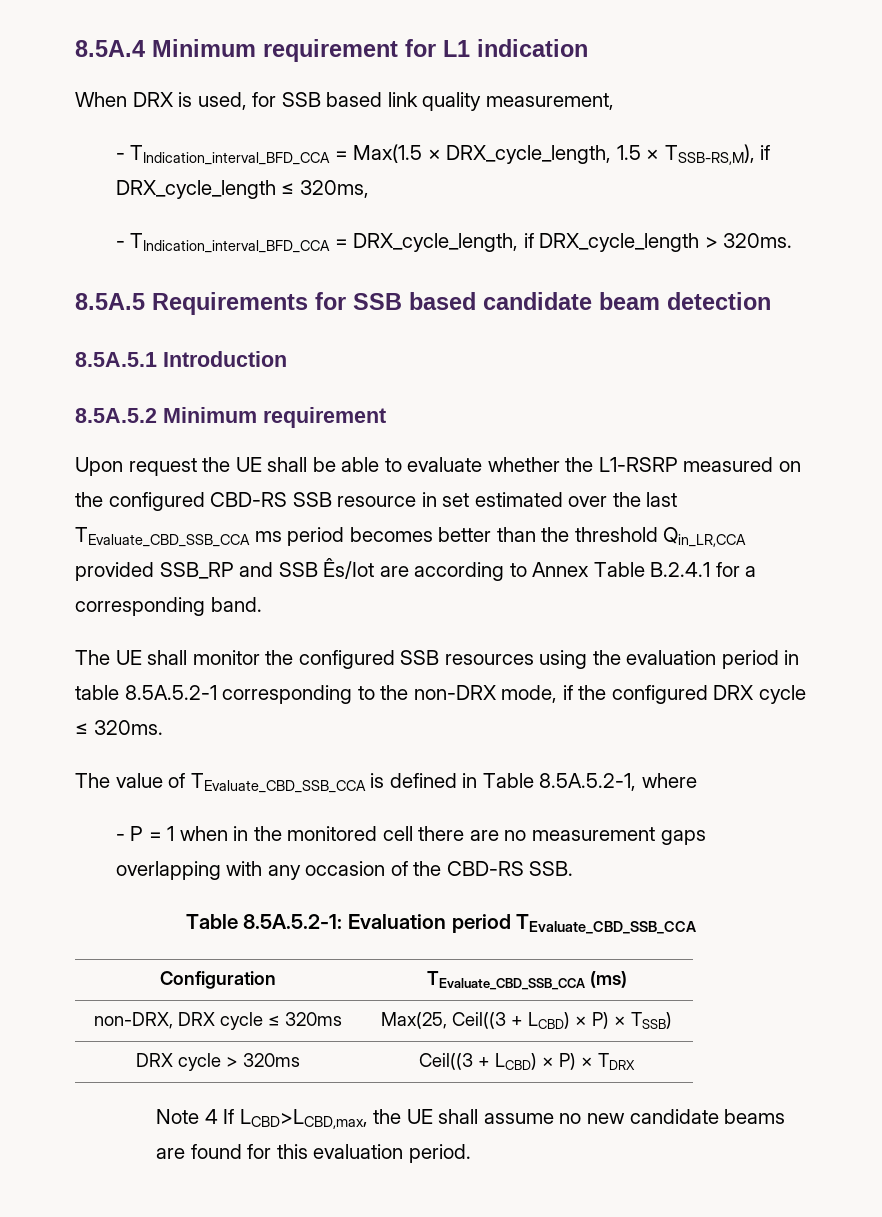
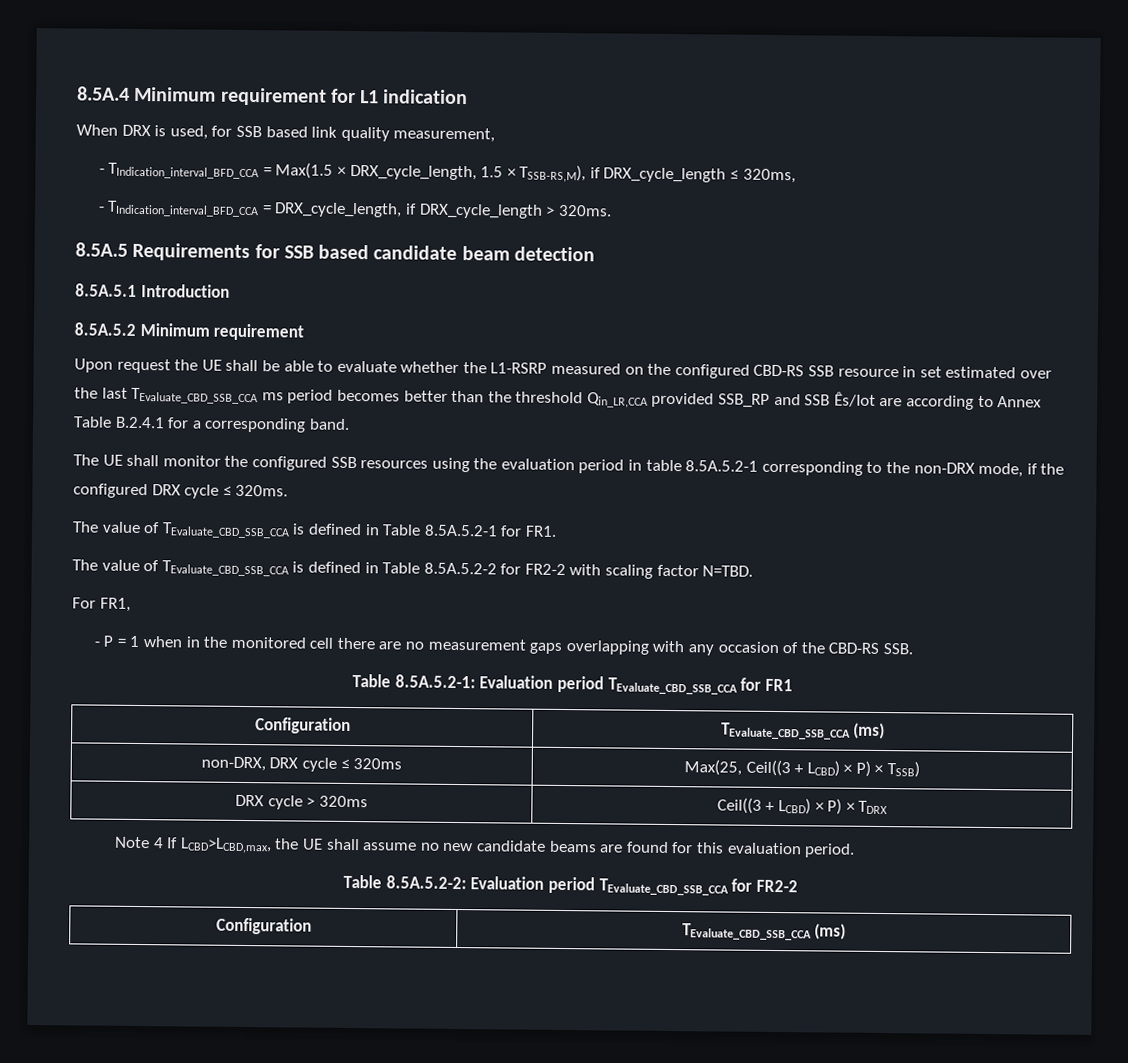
- The value of TEvaluate_CBD_SSB_CCA is defined in Table 8.5A.5.2-1, where
+ The value of TEvaluate_CBD_SSB_CCA is defined in Table 8.5A.5.2-1 for FR1.
+ The value of TEvaluate_CBD_SSB_CCA is defined in Table 8.5A.5.2-2 for FR2-2 with scaling factor N=TBD.
+ For FR1,
- Table 8.5A.5.2-1: Evaluation period TEvaluate_CBD_SSB_CCA
+ Table 8.5A.5.2-1: Evaluation period TEvaluate_CBD_SSB_CCA for FR1
+ Table 8.5A.5.2-2: Evaluation period TEvaluate_CBD_SSB_CCA for FR2-2
+ Configuration | TEvaluate_CBD_SSB_CCA (ms)

